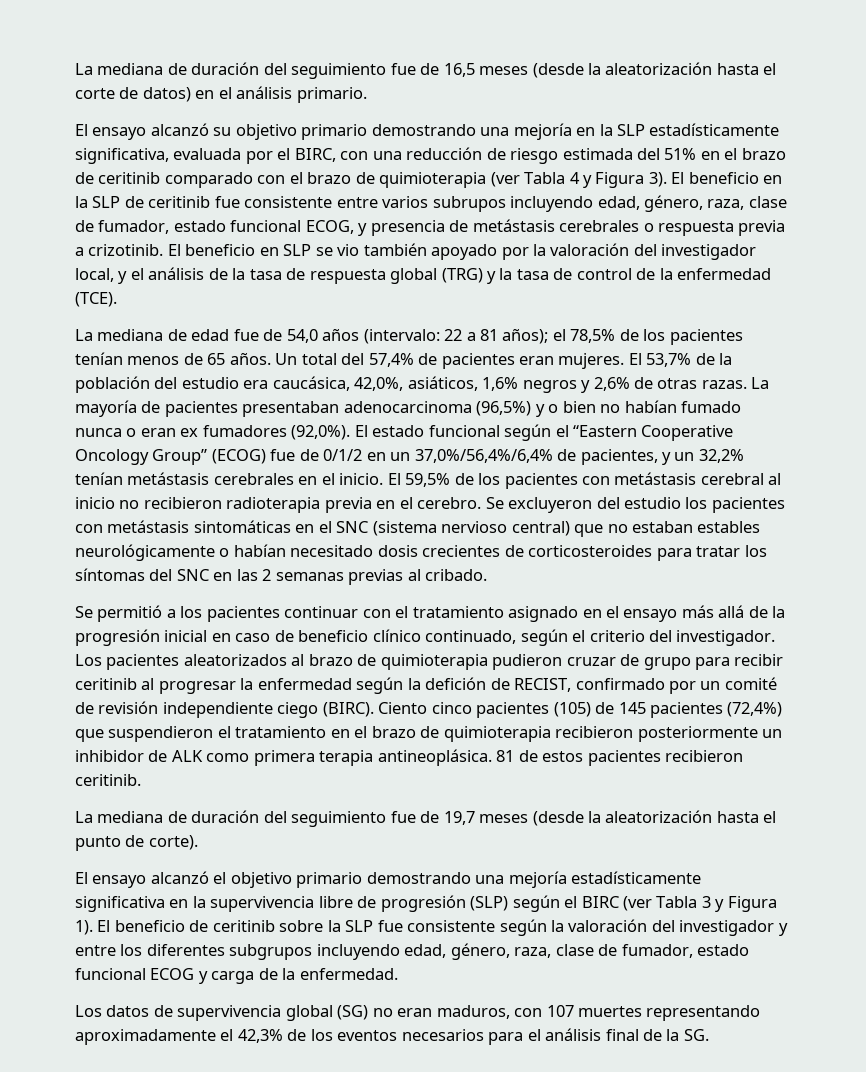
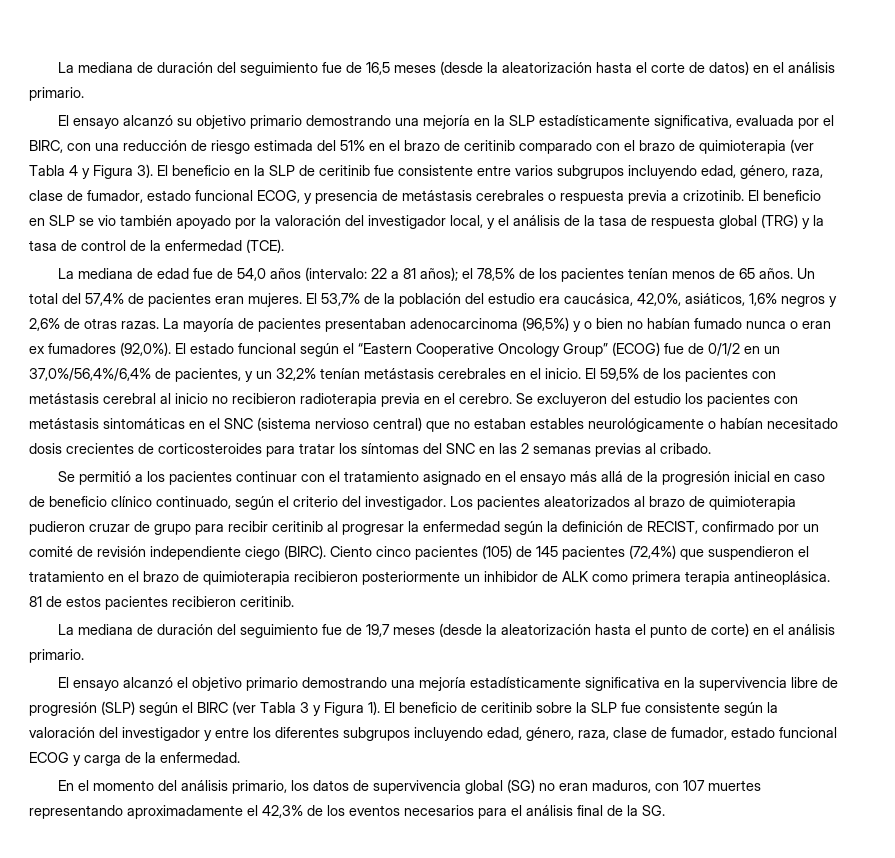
- El beneficio en la SLP de ceritinib fue consistente entre varios subrupos incluyendo edad, género, raza, clase de fumador, estado funcional ECOG, y presencia de metástasis cerebrales o respuesta previa a crizotinib.
+ El beneficio en la SLP de ceritinib fue consistente entre varios subgrupos incluyendo edad, género, raza, clase de fumador, estado funcional ECOG, y presencia de metástasis cerebrales o respuesta previa a crizotinib.
- Los pacientes aleatorizados al brazo de quimioterapia pudieron cruzar de grupo para recibir ceritinib al progresar la enfermedad según la defición de RECIST, confirmado por un comité de revisión independiente ciego (BIRC).
+ Los pacientes aleatorizados al brazo de quimioterapia pudieron cruzar de grupo para recibir ceritinib al progresar la enfermedad según la definición de RECIST, confirmado por un comité de revisión independiente ciego (BIRC).
- La mediana de duración del seguimiento fue de 19,7 meses (desde la aleatorización hasta el punto de corte).
+ La mediana de duración del seguimiento fue de 19,7 meses (desde la aleatorización hasta el punto de corte) en el análisis primario.
- Los datos de supervivencia global (SG) no eran maduros, con 107 muertes representando aproximadamente el 42,3% de los eventos necesarios para el análisis final de la SG.
+ En el momento del análisis primario, los datos de supervivencia global (SG) no eran maduros, con 107 muertes representando aproximadamente el 42,3% de los eventos necesarios para el análisis final de la SG.

